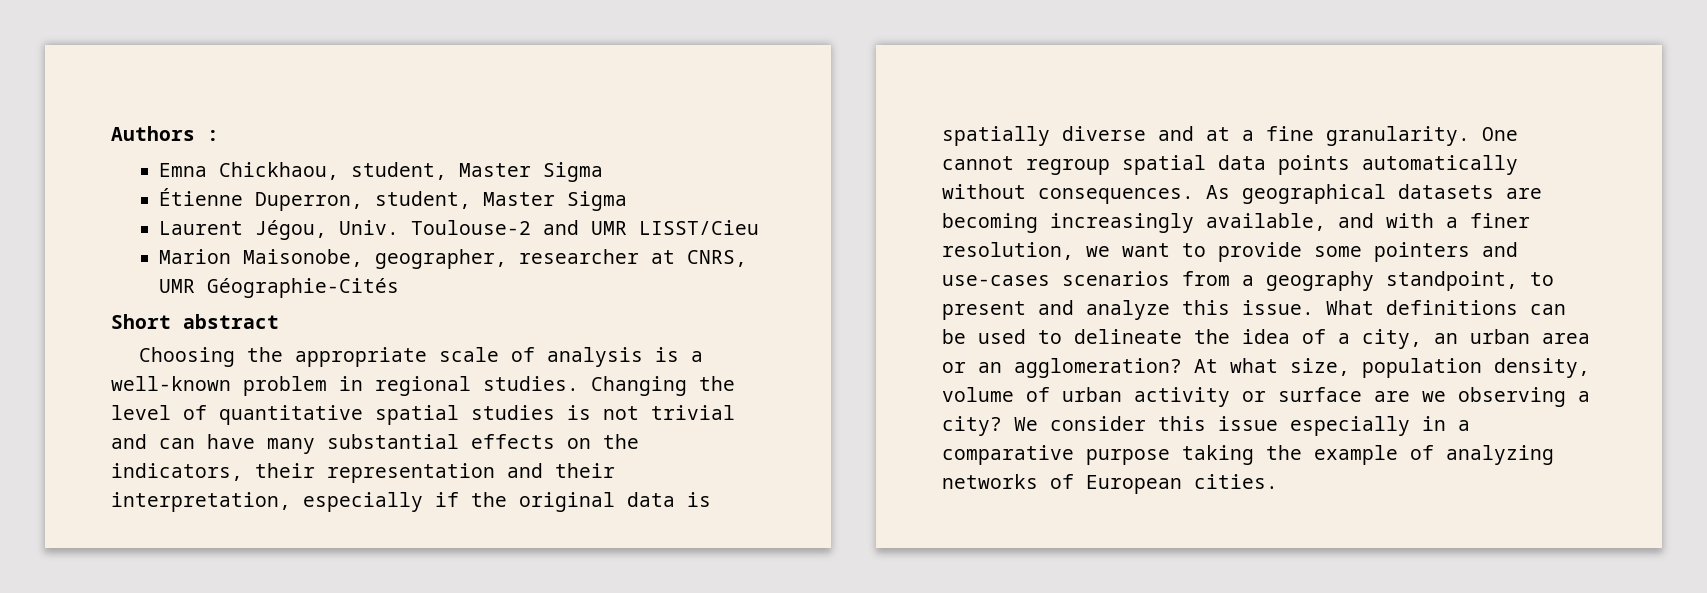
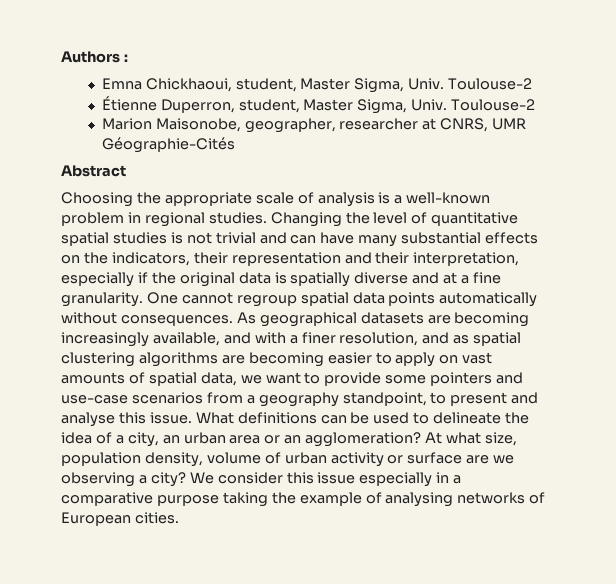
- Emna Chickhaou, student, Master Sigma
+ Emna Chickhaoui, student, Master Sigma, Univ. Toulouse-2
- Étienne Duperron, student, Master Sigma
- Laurent Jégou, Univ. Toulouse-2 and UMR LISST/Cieu
+ Étienne Duperron, student, Master Sigma, Univ. Toulouse-2
- Short abstract
+ Abstract
- As geographical datasets are becoming increasingly available, and with a finer resolution, we want to provide some pointers and use-cases scenarios from a geography standpoint, to present and analyze this issue.
+ As geographical datasets are becoming increasingly available, and with a finer resolution, and as spatial clustering algorithms are becoming easier to apply on vast amounts of spatial data, we want to provide some pointers and use-case scenarios from a geography standpoint, to present and analyse this issue.
- We consider this issue especially in a comparative purpose taking the example of analyzing networks of European cities.
+ We consider this issue especially in a comparative purpose taking the example of analysing networks of European cities.

